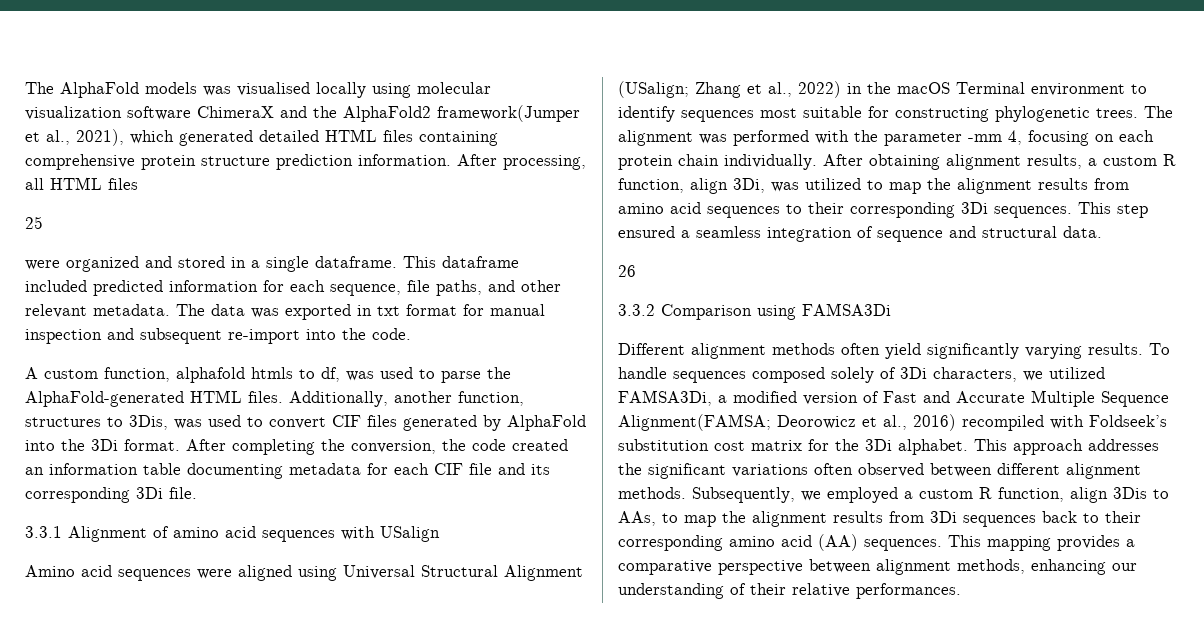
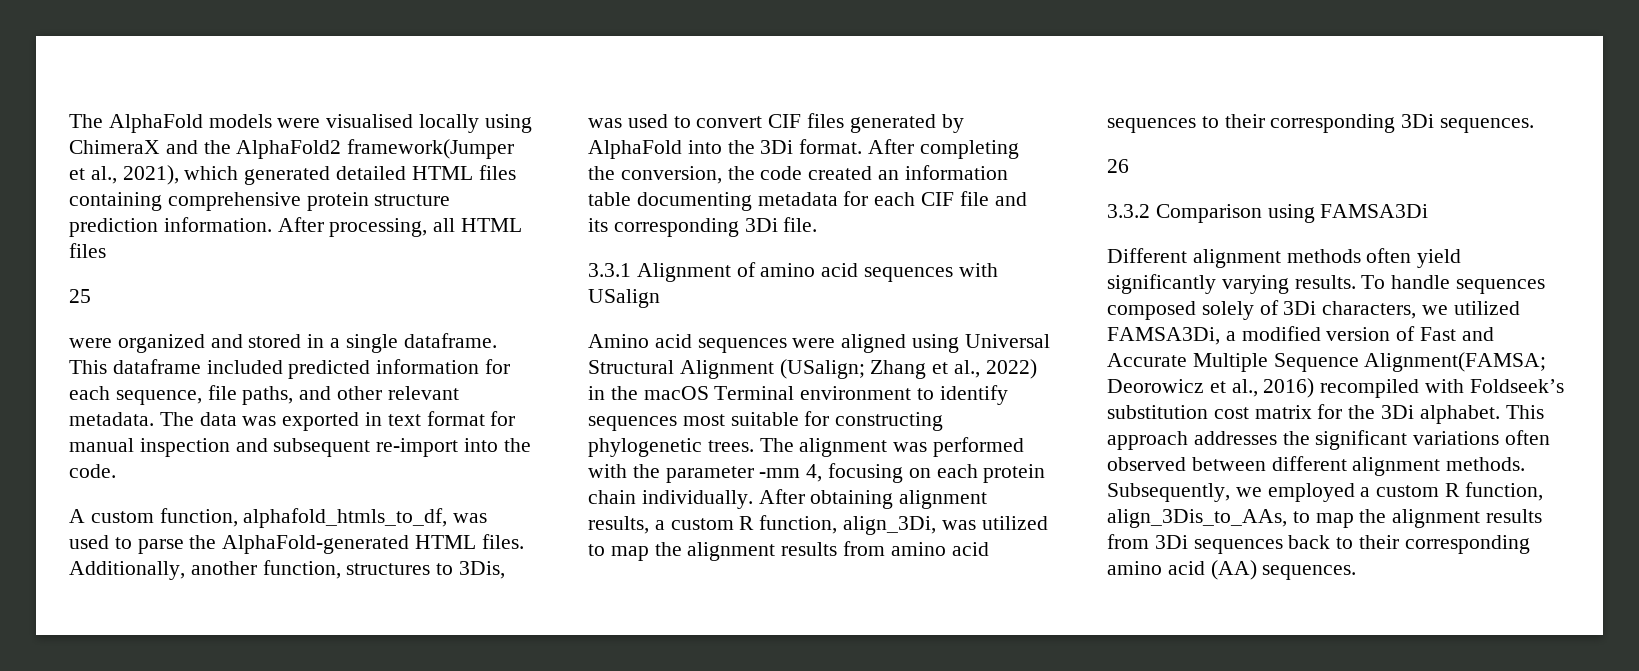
- The AlphaFold models was visualised locally using molecular visualization software ChimeraX and the AlphaFold2 framework(Jumper et al., 2021), which generated detailed HTML files containing comprehensive protein structure prediction information.
+ The AlphaFold models were visualised locally using ChimeraX and the AlphaFold2 framework(Jumper et al., 2021), which generated detailed HTML files containing comprehensive protein structure prediction information.
- The data was exported in txt format for manual inspection and subsequent re-import into the code.
+ The data was exported in text format for manual inspection and subsequent re-import into the code.
- A custom function, alphafold htmls to df, was used to parse the AlphaFold-generated HTML files.
+ A custom function, alphafold_htmls_to_df, was used to parse the AlphaFold-generated HTML files.
- After obtaining alignment results, a custom R function, align 3Di, was utilized to map the alignment results from amino acid sequences to their corresponding 3Di sequences. This step ensured a seamless integration of sequence and structural data.
+ After obtaining alignment results, a custom R function, align_3Di, was utilized to map the alignment results from amino acid sequences to their corresponding 3Di sequences.
- Subsequently, we employed a custom R function, align 3Dis to AAs, to map the alignment results from 3Di sequences back to their corresponding amino acid (AA) sequences. This mapping provides a comparative perspective between alignment methods, enhancing our understanding of their relative performances.
+ Subsequently, we employed a custom R function, align_3Dis_to_AAs, to map the alignment results from 3Di sequences back to their corresponding amino acid (AA) sequences.

